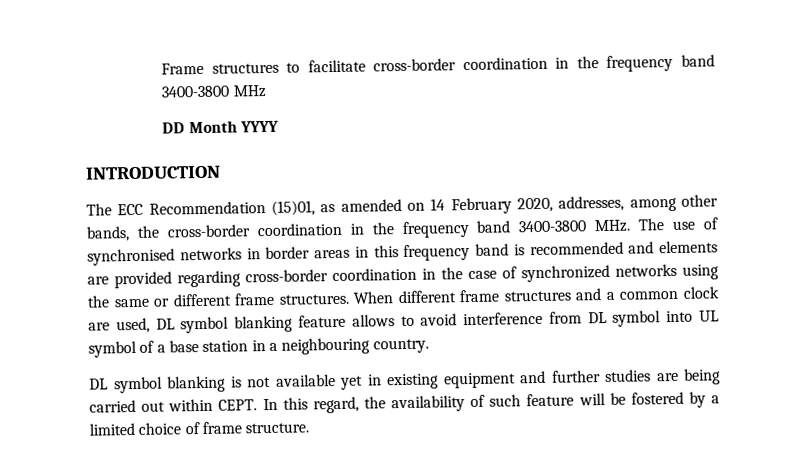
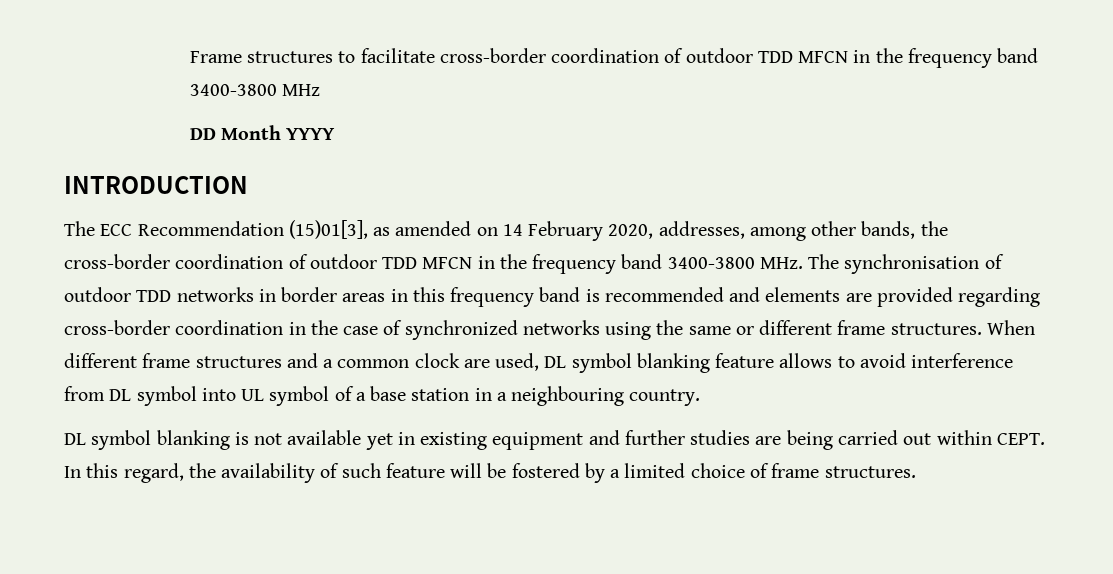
- Frame structures to facilitate cross-border coordination in the frequency band 3400-3800 MHz
+ Frame structures to facilitate cross-border coordination of outdoor TDD MFCN in the frequency band 3400-3800 MHz
- The ECC Recommendation (15)01, as amended on 14 February 2020, addresses, among other bands, the cross-border coordination in the frequency band 3400-3800 MHz. The use of synchronised networks in border areas in this frequency band is recommended and elements are provided regarding cross-border coordination in the case of synchronized networks using the same or different frame structures.
+ The ECC Recommendation (15)01[3], as amended on 14 February 2020, addresses, among other bands, the cross-border coordination of outdoor TDD MFCN in the frequency band 3400-3800 MHz. The synchronisation of outdoor TDD networks in border areas in this frequency band is recommended and elements are provided regarding cross-border coordination in the case of synchronized networks using the same or different frame structures.
- In this regard, the availability of such feature will be fostered by a limited choice of frame structure.
+ In this regard, the availability of such feature will be fostered by a limited choice of frame structures.

